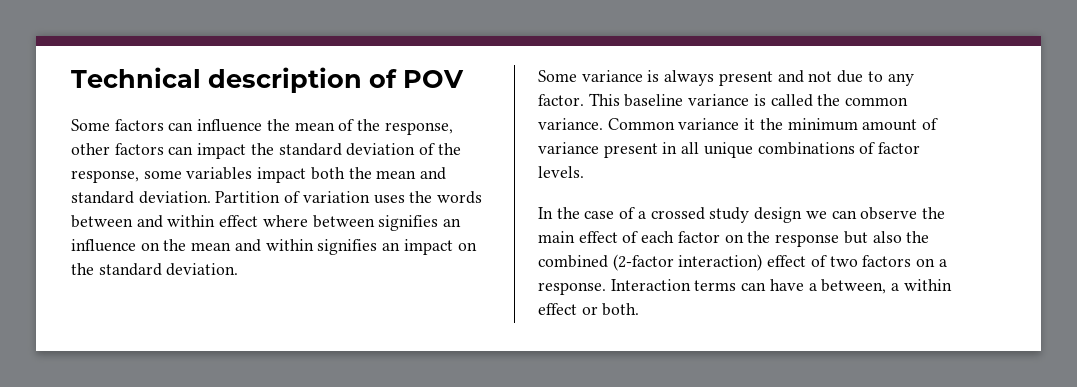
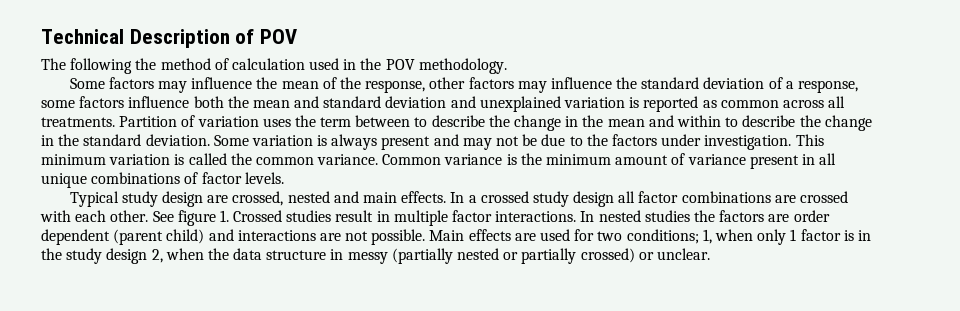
- Technical description of POV
+ Technical Description of POV
+ The following the method of calculation used in the POV methodology.
- Some factors can influence the mean of the response, other factors can impact the standard deviation of the response, some variables impact both the mean and standard deviation.
+ Some factors may influence the mean of the response, other factors may influence the standard deviation of a response, some factors influence both the mean and standard deviation and unexplained variation is reported as common across all treatments.
- Partition of variation uses the words between and within effect where between signifies an influence on the mean and within signifies an impact on the standard deviation.
- Some variance is always present and not due to any factor. This baseline variance is called the common variance.
+ Partition of variation uses the term between to describe the change in the mean and within to describe the change in the standard deviation. Some variation is always present and may not be due to the factors under investigation. This minimum variation is called the common variance.
- Common variance it the minimum amount of variance present in all unique combinations of factor levels.
+ Common variance is the minimum amount of variance present in all unique combinations of factor levels.
- In the case of a crossed study design we can observe the main effect of each factor on the response but also the combined (2-factor interaction) effect of two factors on a response. Interaction terms can have a between, a within effect or both.
+ Typical study design are crossed, nested and main effects. In a crossed study design all factor combinations are crossed with each other. See figure 1. Crossed studies result in multiple factor interactions. In nested studies the factors are order dependent (parent child) and interactions are not possible. Main effects are used for two conditions; 1, when only 1 factor is in the study design 2, when the data structure in messy (partially nested or partially crossed) or unclear.

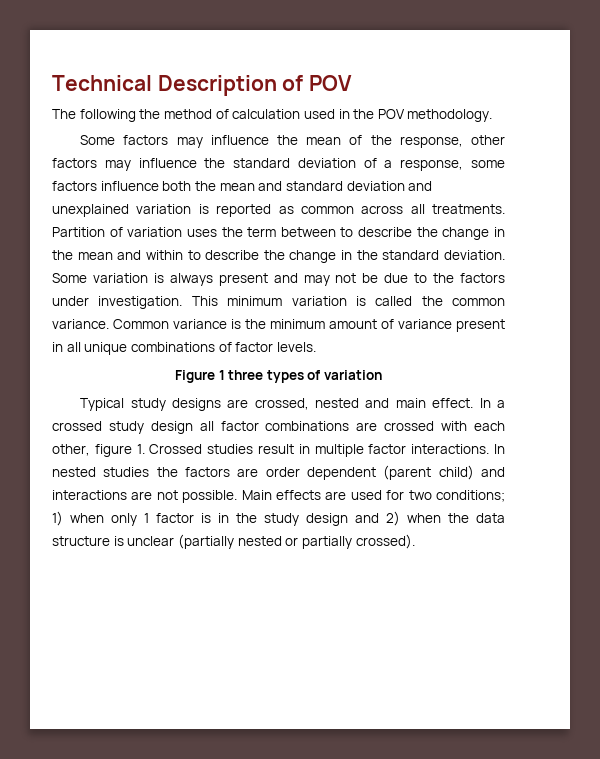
+ Figure 1 three types of variation
- Typical study design are crossed, nested and main effects.
+ Typical study designs are crossed, nested and main effect.
- In a crossed study design all factor combinations are crossed with each other. See figure 1. Crossed studies result in multiple factor interactions.
+ In a crossed study design all factor combinations are crossed with each other, figure 1. Crossed studies result in multiple factor interactions.
- Main effects are used for two conditions; 1, when only 1 factor is in the study design 2, when the data structure in messy (partially nested or partially crossed) or unclear.
+ Main effects are used for two conditions; 1) when only 1 factor is in the study design and 2) when the data structure is unclear (partially nested or partially crossed).

